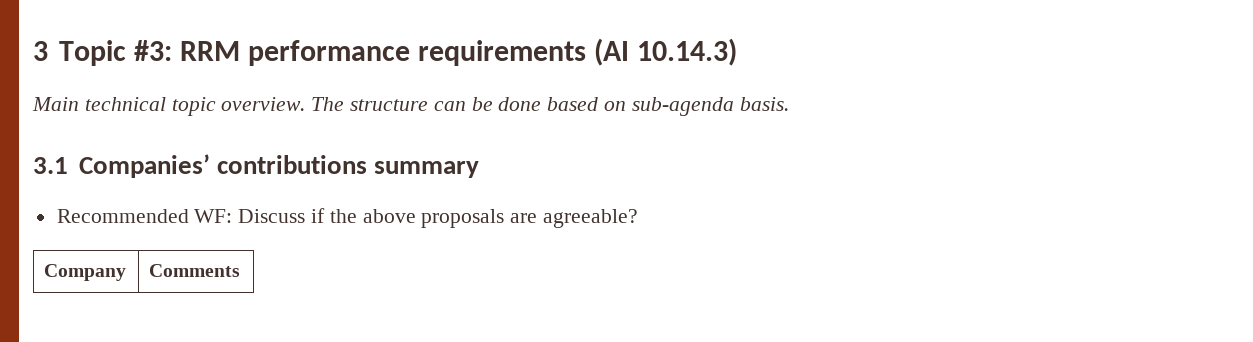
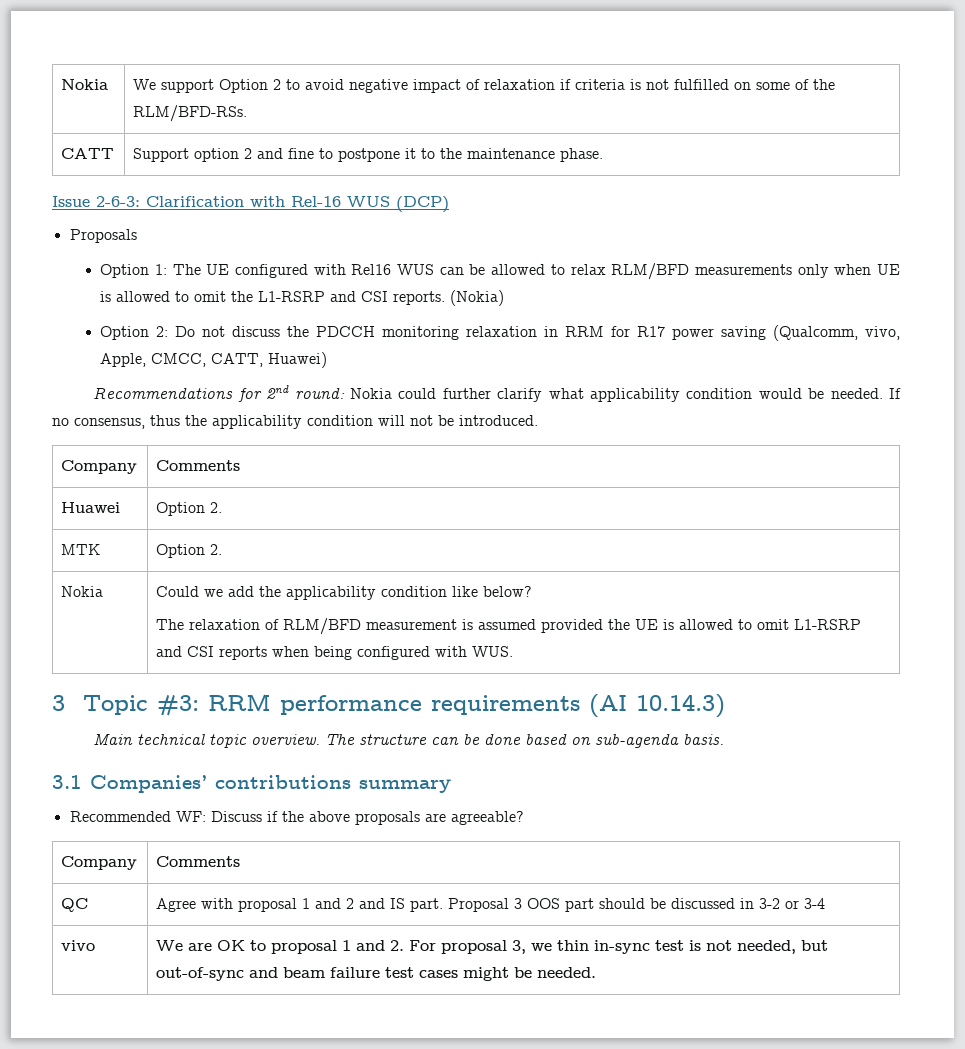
+ Nokia | We support Option 2 to avoid negative impact of relaxation if criteria is not fulfilled on some of the RLM/BFD-RSs.
+ CATT | Support option 2 and fine to postpone it to the maintenance phase.
+ Issue 2-6-3: Clarification with Rel-16 WUS (DCP)
+ Proposals
+ Option 1: The UE configured with Rel16 WUS can be allowed to relax RLM/BFD measurements only when UE is allowed to omit the L1-RSRP and CSI reports. (Nokia)
+ Option 2: Do not discuss the PDCCH monitoring relaxation in RRM for R17 power saving (Qualcomm, vivo, Apple, CMCC, CATT, Huawei)
+ Recommendations for 2nd round: Nokia could further clarify what applicability condition would be needed. If no consensus, thus the applicability condition will not be introduced.
+ Company | Comments
+ Huawei | Option 2.
+ MTK | Option 2.
+ Nokia | Could we add the applicability condition like below?
+ The relaxation of RLM/BFD measurement is assumed provided the UE is allowed to omit L1-RSRP and CSI reports when being configured with WUS.
+ QC | Agree with proposal 1 and 2 and IS part. Proposal 3 OOS part should be discussed in 3-2 or 3-4
+ vivo | We are OK to proposal 1 and 2. For proposal 3, we thin in-sync test is not needed, but out-of-sync and beam failure test cases might be needed.

